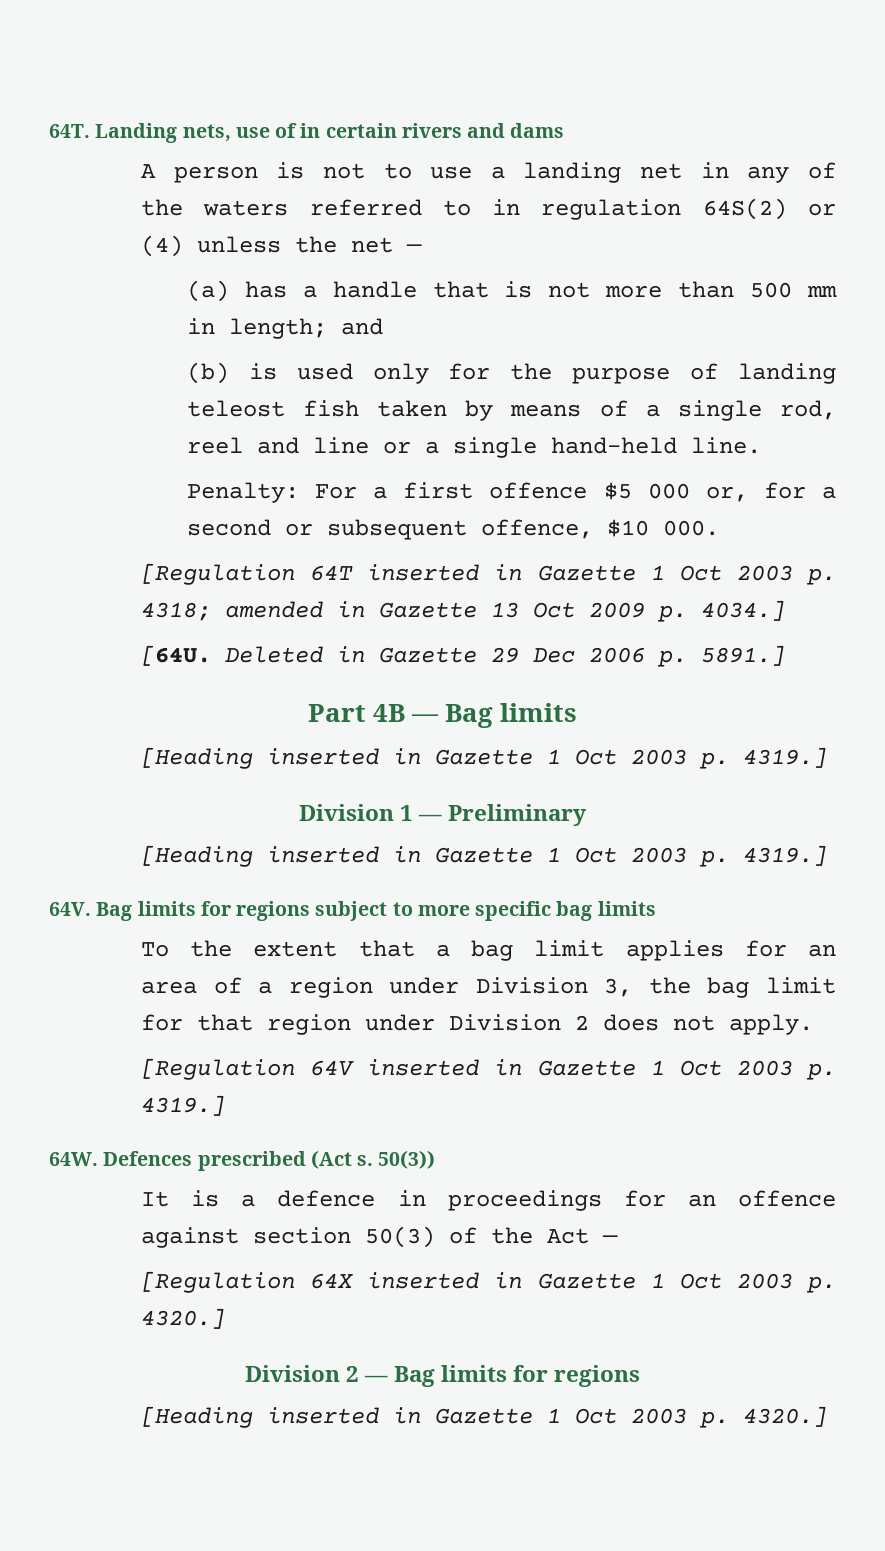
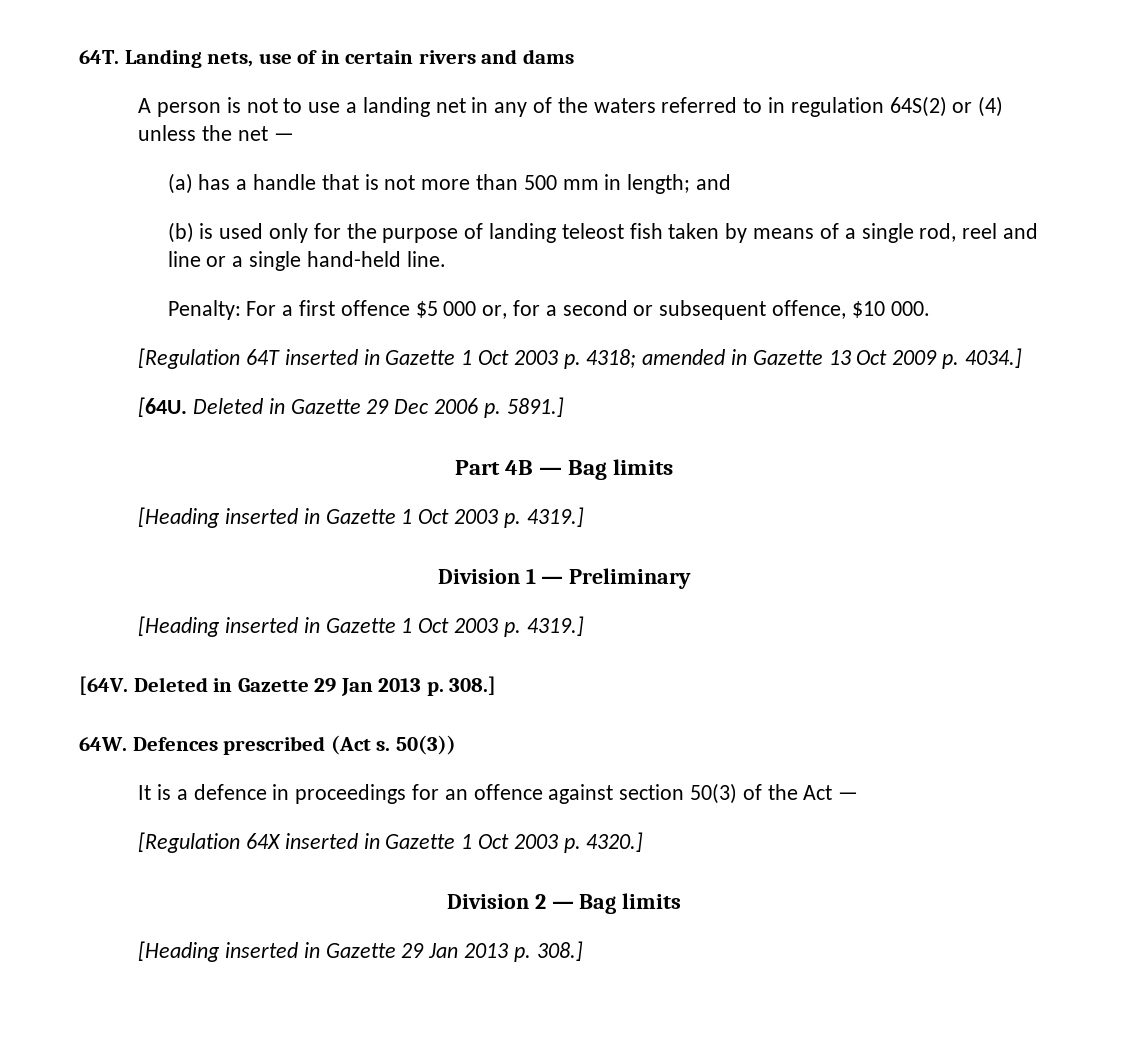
- 64V. Bag limits for regions subject to more specific bag limits
- To the extent that a bag limit applies for an area of a region under Division 3, the bag limit for that region under Division 2 does not apply.
- [Regulation 64V inserted in Gazette 1 Oct 2003 p. 4319.]
+ [64V. Deleted in Gazette 29 Jan 2013 p. 308.]
- Division 2 — Bag limits for regions
- [Heading inserted in Gazette 1 Oct 2003 p. 4320.]
+ Division 2 — Bag limits
+ [Heading inserted in Gazette 29 Jan 2013 p. 308.]

